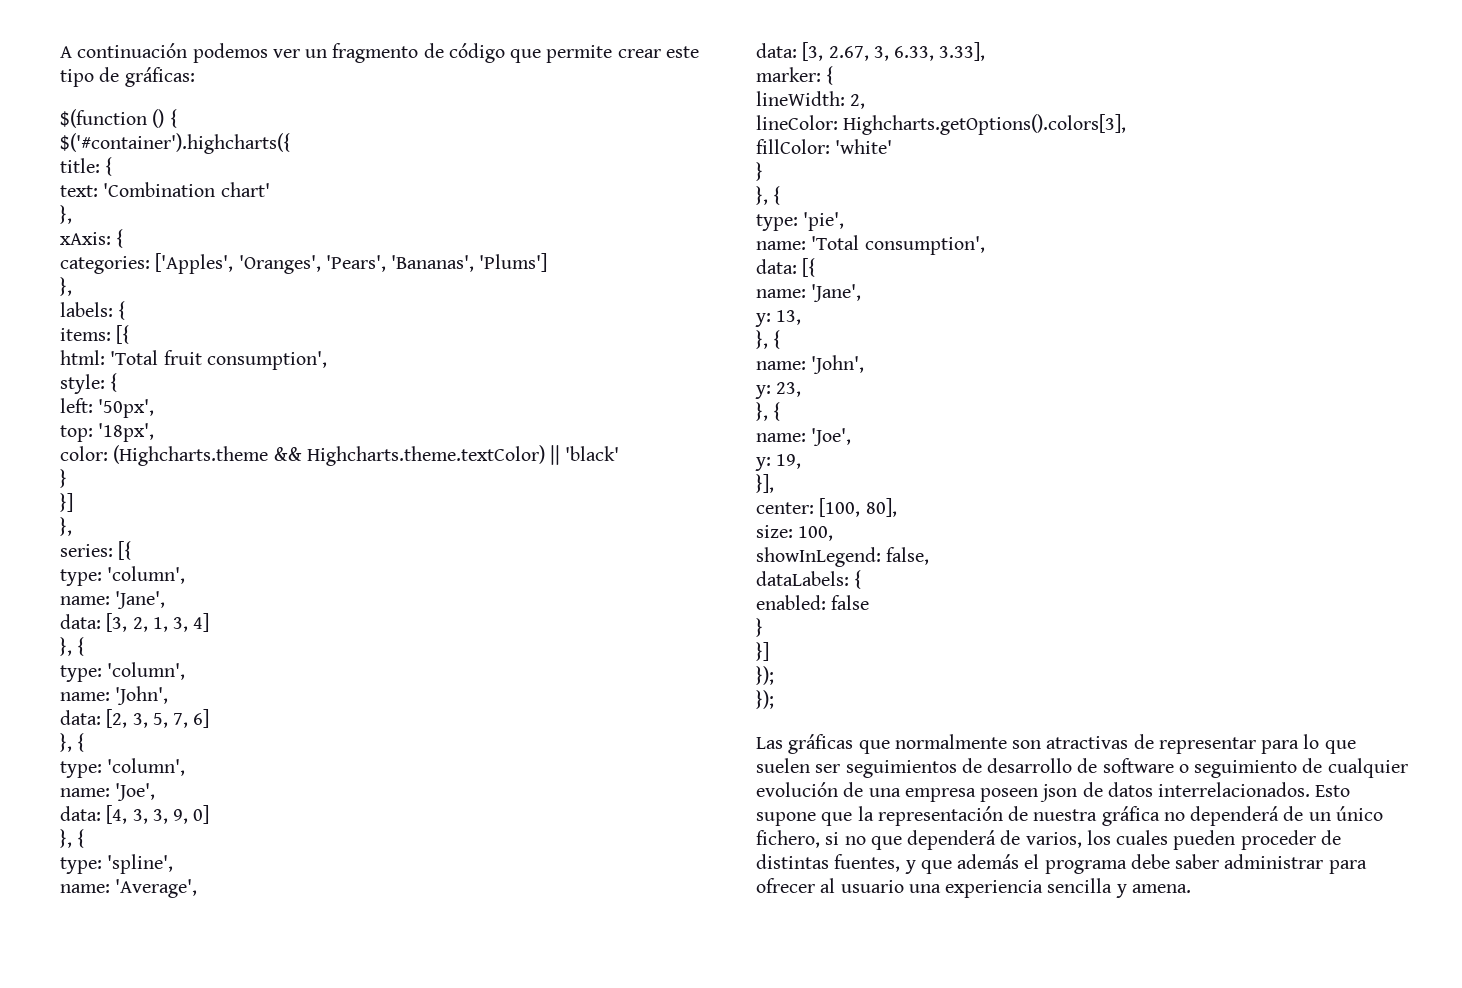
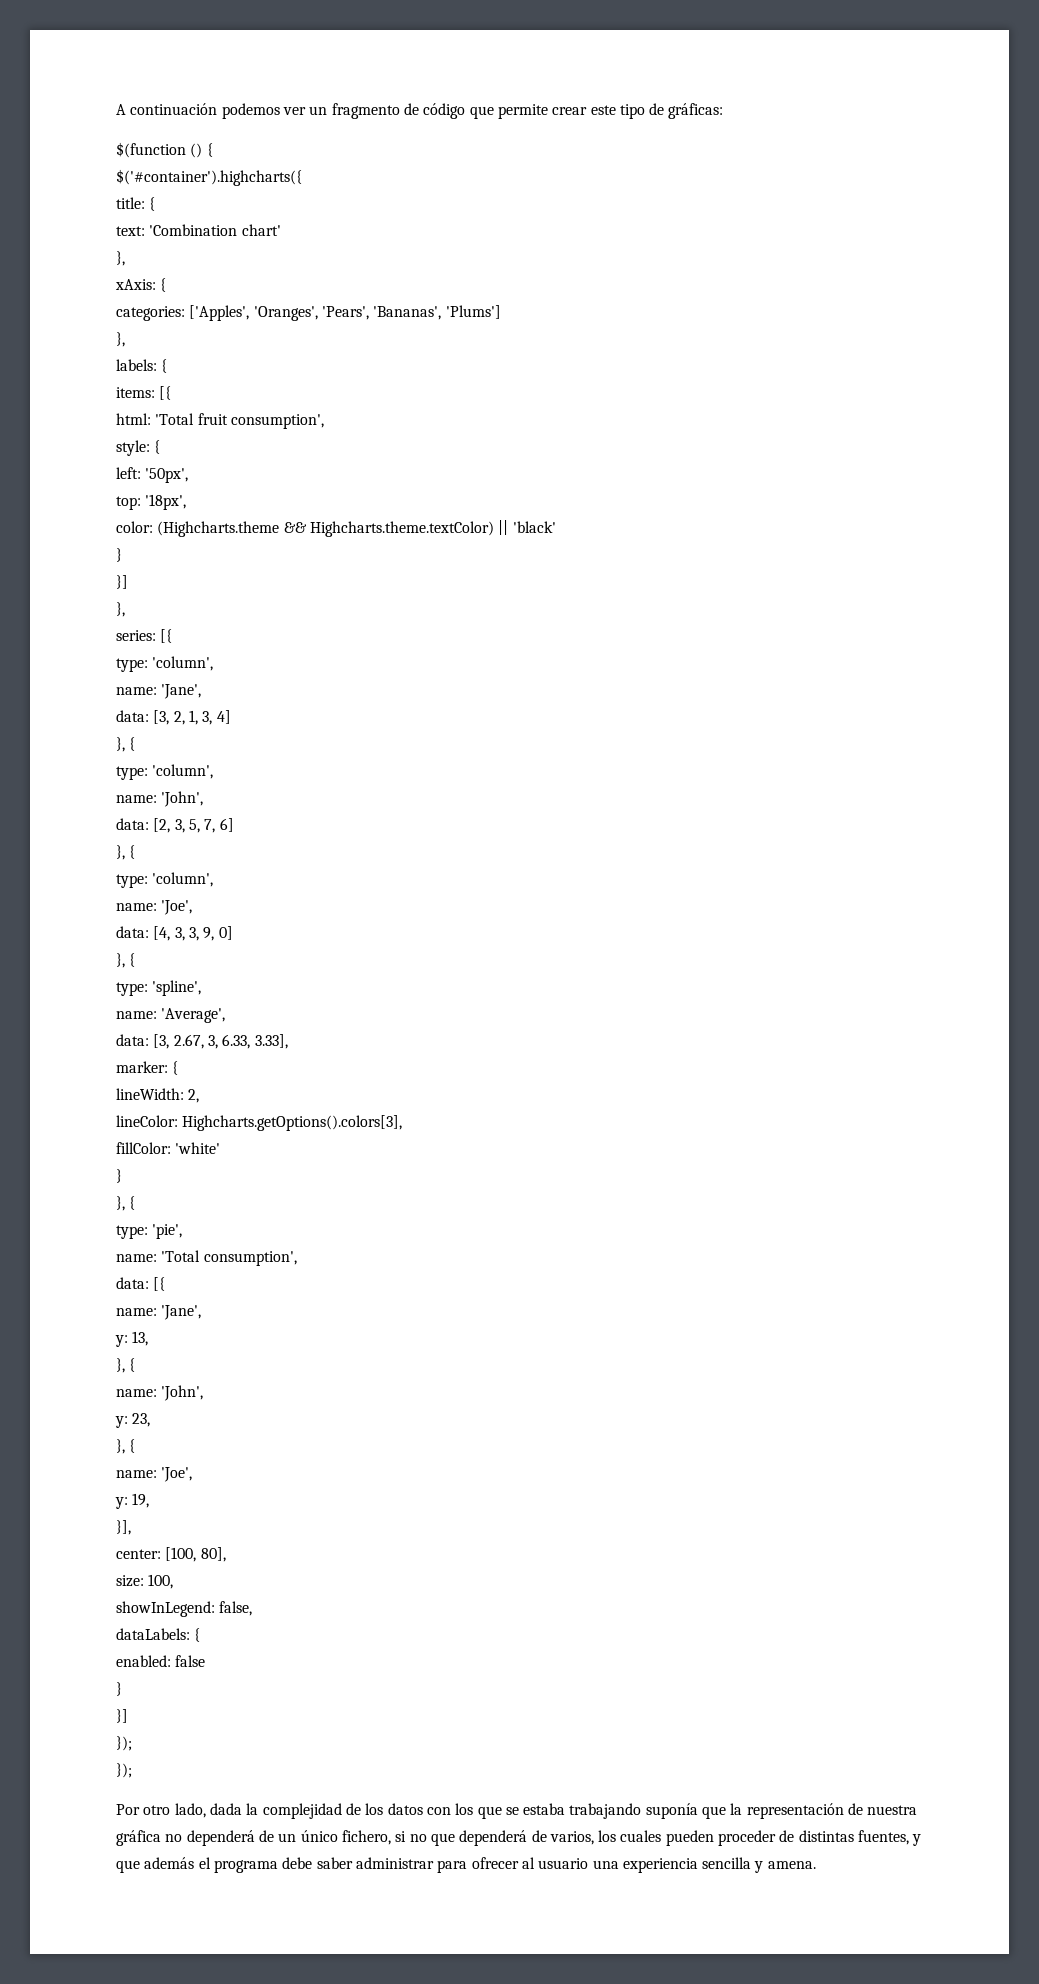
- Las gráficas que normalmente son atractivas de representar para lo que suelen ser seguimientos de desarrollo de software o seguimiento de cualquier evolución de una empresa poseen json de datos interrelacionados. Esto supone que la representación de nuestra gráfica no dependerá de un único fichero, si no que dependerá de varios, los cuales pueden proceder de distintas fuentes, y que además el programa debe saber administrar para ofrecer al usuario una experiencia sencilla y amena.
+ Por otro lado, dada la complejidad de los datos con los que se estaba trabajando suponía que la representación de nuestra gráfica no dependerá de un único fichero, si no que dependerá de varios, los cuales pueden proceder de distintas fuentes, y que además el programa debe saber administrar para ofrecer al usuario una experiencia sencilla y amena.

